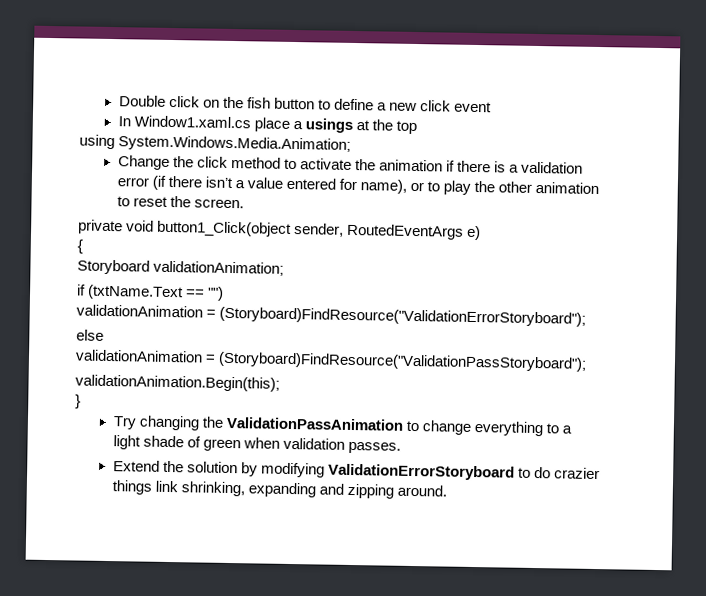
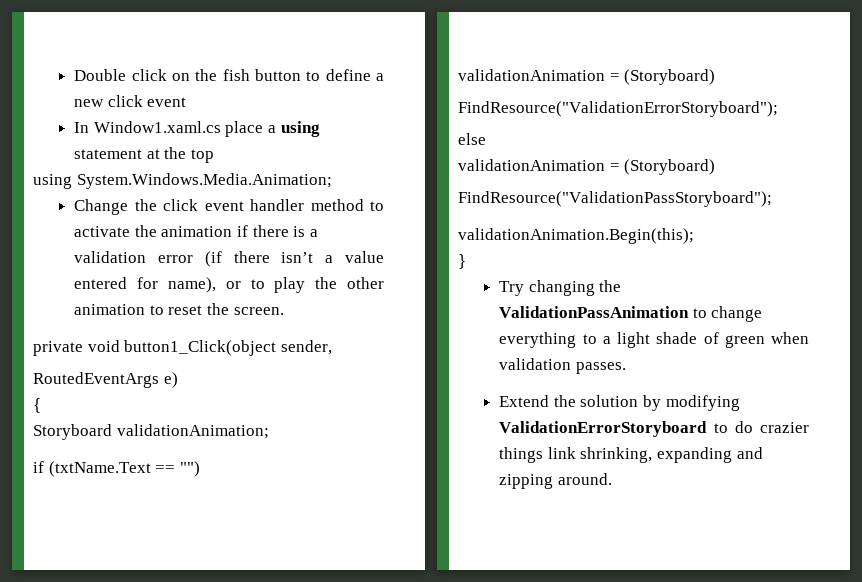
- In Window1.xaml.cs place a usings at the top
+ In Window1.xaml.cs place a using statement at the top
- Change the click method to activate the animation if there is a validation error (if there isn’t a value entered for name), or to play the other animation to reset the screen.
+ Change the click event handler method to activate the animation if there is a validation error (if there isn’t a value entered for name), or to play the other animation to reset the screen.
- private void button1_Click(object sender, RoutedEventArgs e)
+ private void button1_Click(object sender,
+ RoutedEventArgs e)
  if (txtName.Text == "")
- validationAnimation = (Storyboard)FindResource("ValidationErrorStoryboard");
+ validationAnimation = (Storyboard)
+ FindResource("ValidationErrorStoryboard");
  else
- validationAnimation = (Storyboard)FindResource("ValidationPassStoryboard");
+ validationAnimation = (Storyboard)
+ FindResource("ValidationPassStoryboard");

